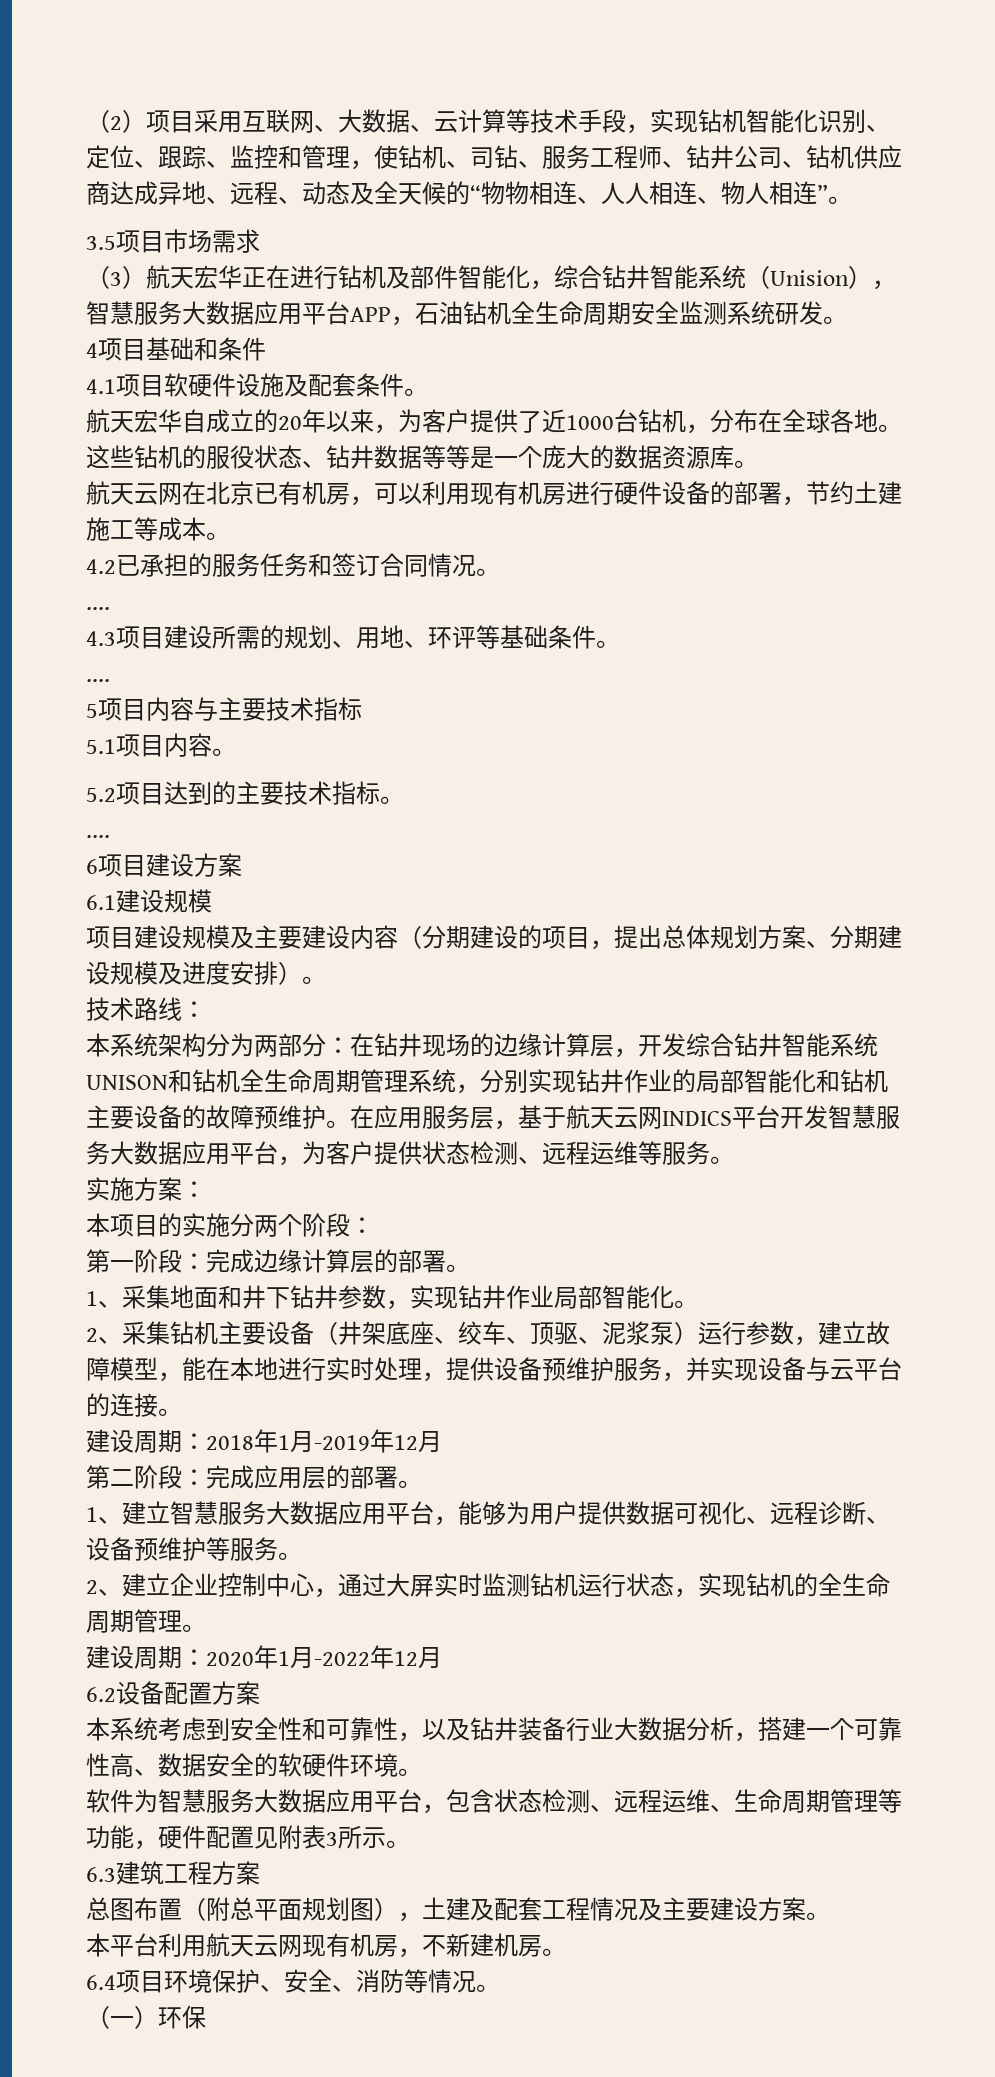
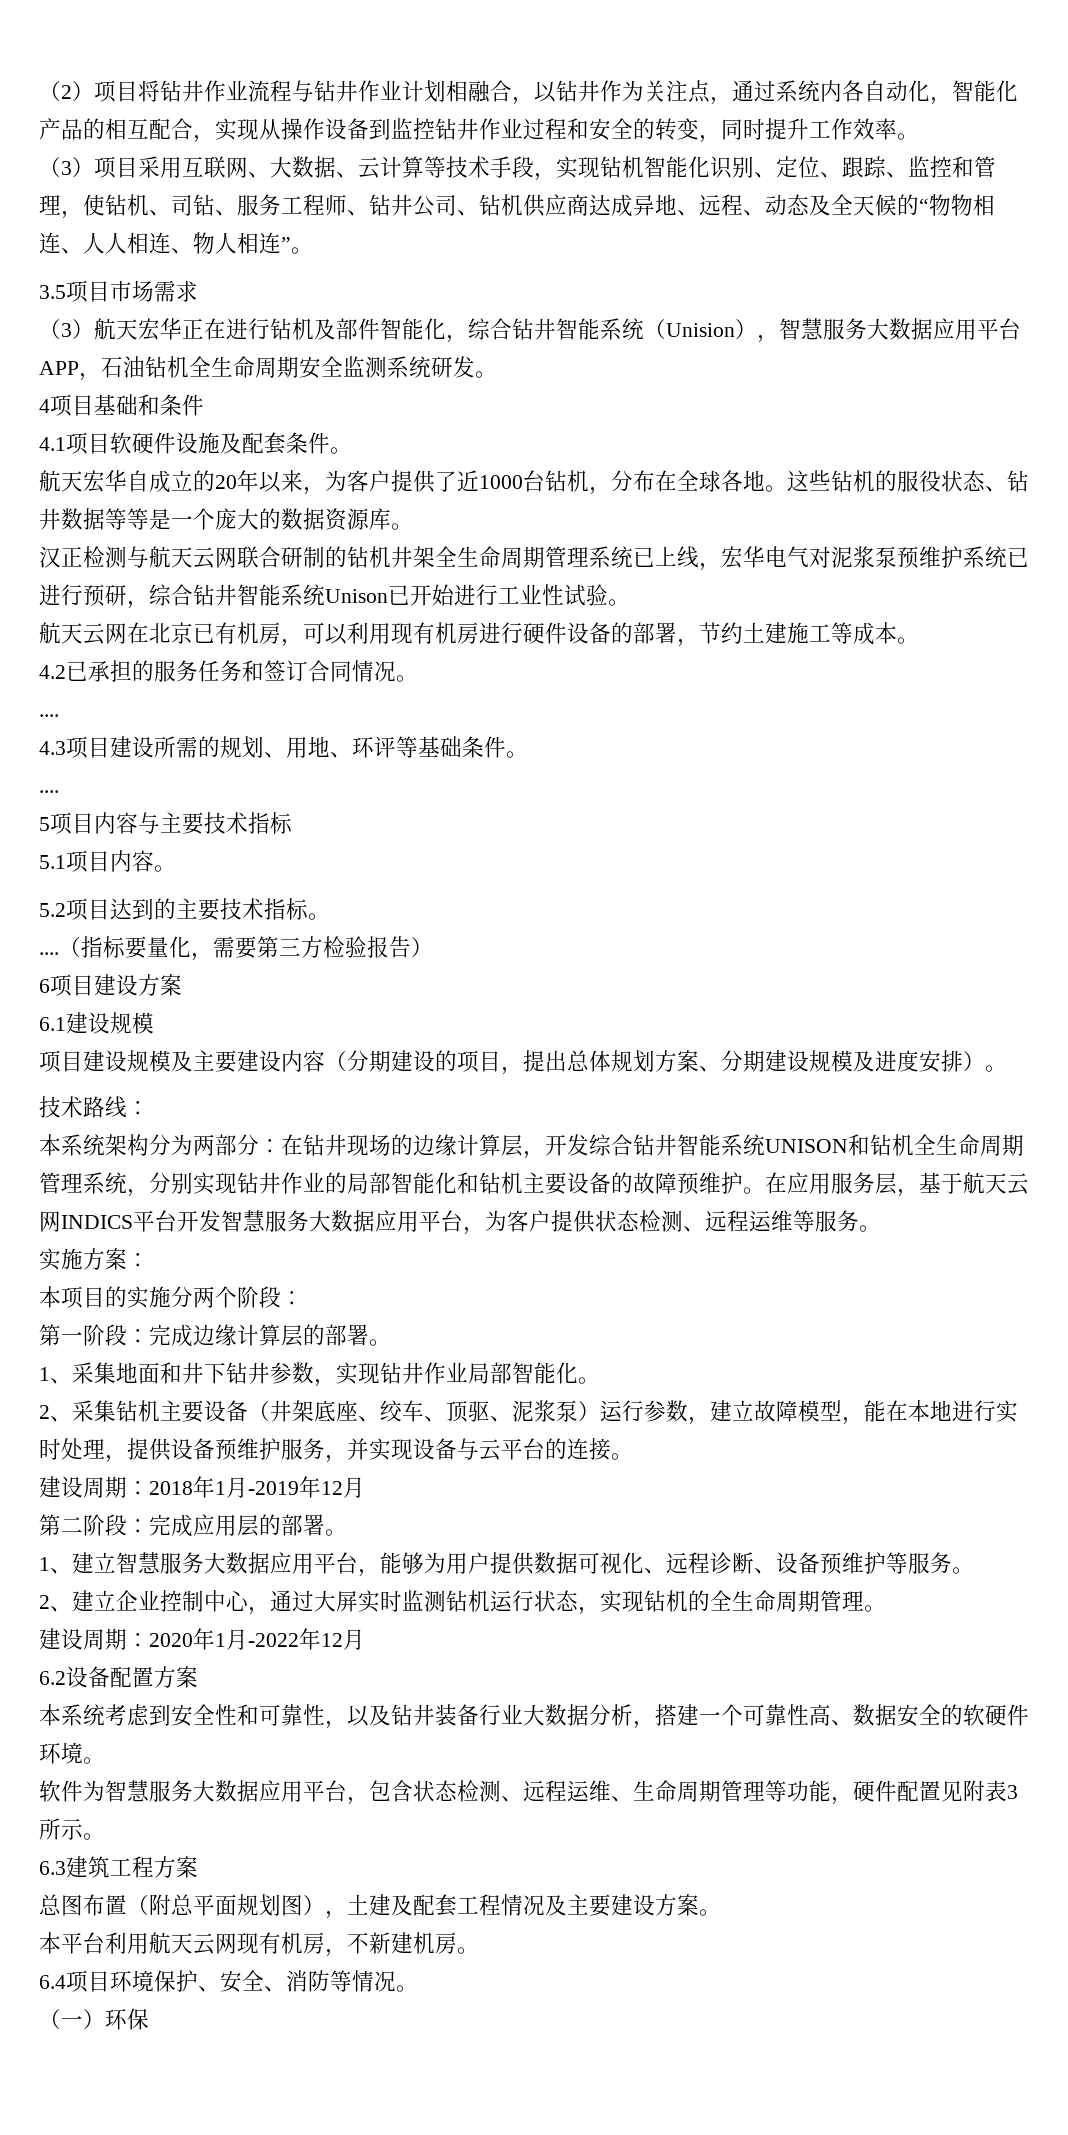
- （2）项目采用互联网、大数据、云计算等技术手段，实现钻机智能化识别、定位、跟踪、监控和管理，使钻机、司钻、服务工程师、钻井公司、钻机供应商达成异地、远程、动态及全天候的“物物相连、人人相连、物人相连”。
+ （2）项目将钻井作业流程与钻井作业计划相融合，以钻井作为关注点，通过系统内各自动化，智能化产品的相互配合，实现从操作设备到监控钻井作业过程和安全的转变，同时提升工作效率。
+ （3）项目采用互联网、大数据、云计算等技术手段，实现钻机智能化识别、定位、跟踪、监控和管理，使钻机、司钻、服务工程师、钻井公司、钻机供应商达成异地、远程、动态及全天候的“物物相连、人人相连、物人相连”。
+ 汉正检测与航天云网联合研制的钻机井架全生命周期管理系统已上线，宏华电气对泥浆泵预维护系统已进行预研，综合钻井智能系统Unison已开始进行工业性试验。
+ （指标要量化，需要第三方检验报告）

